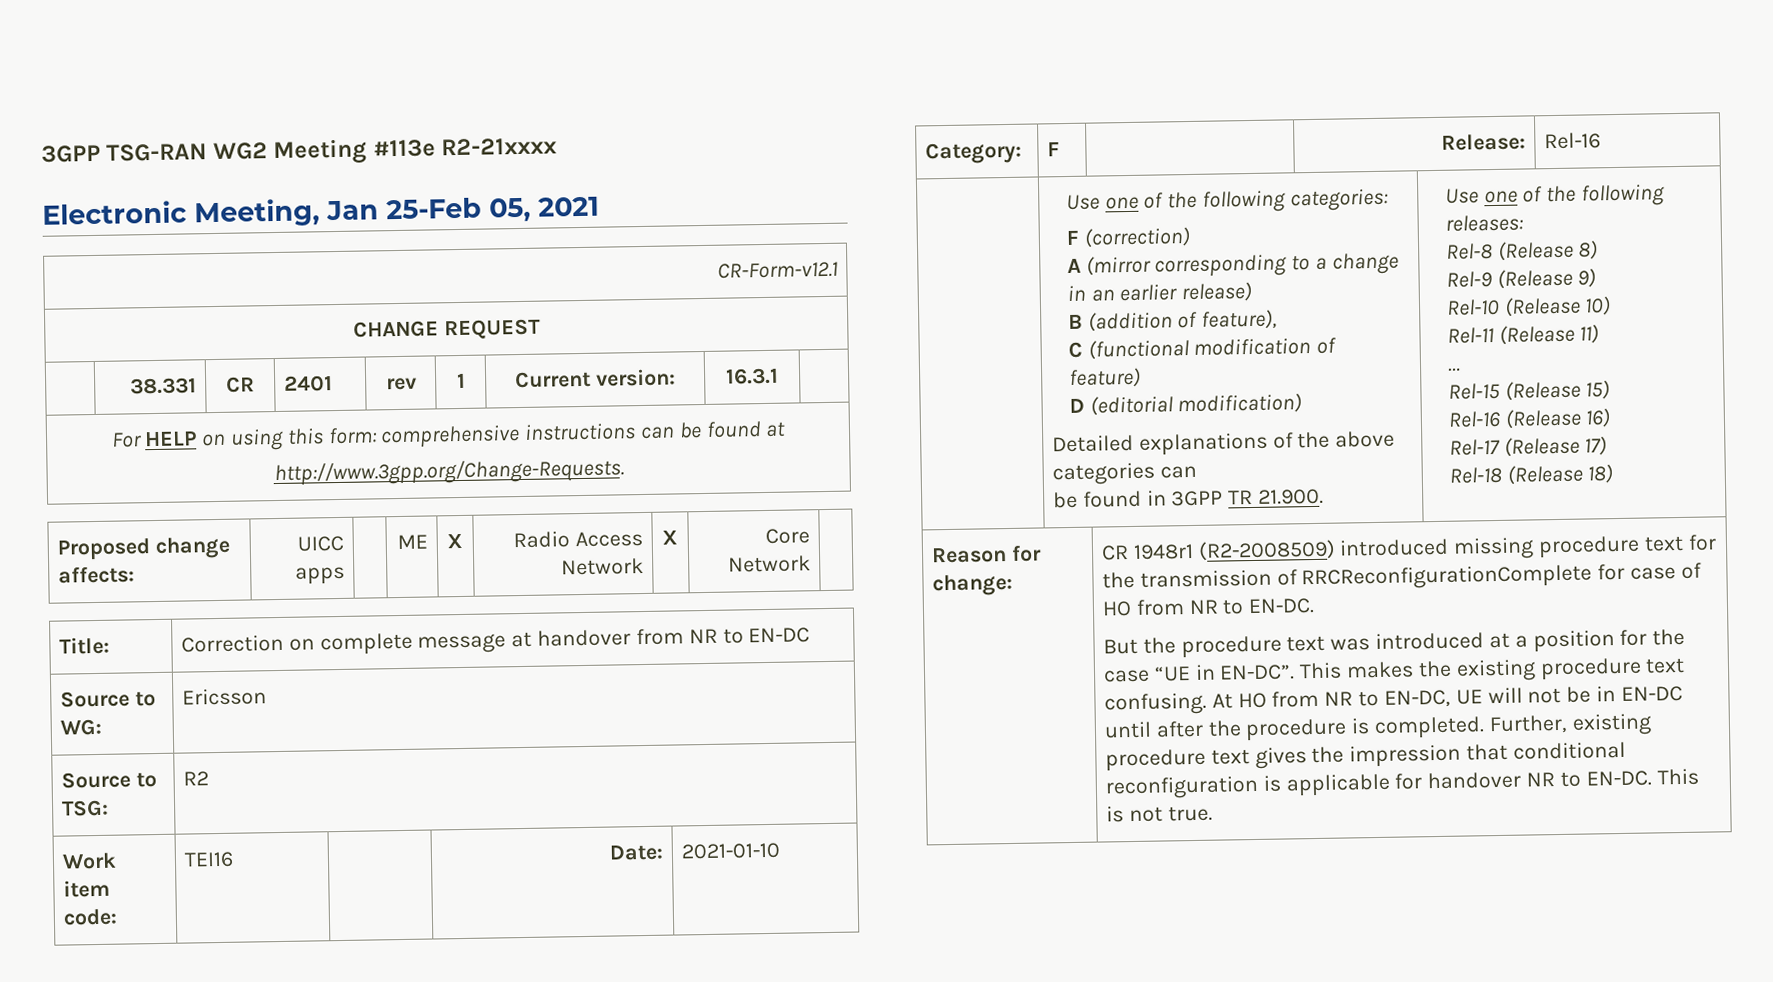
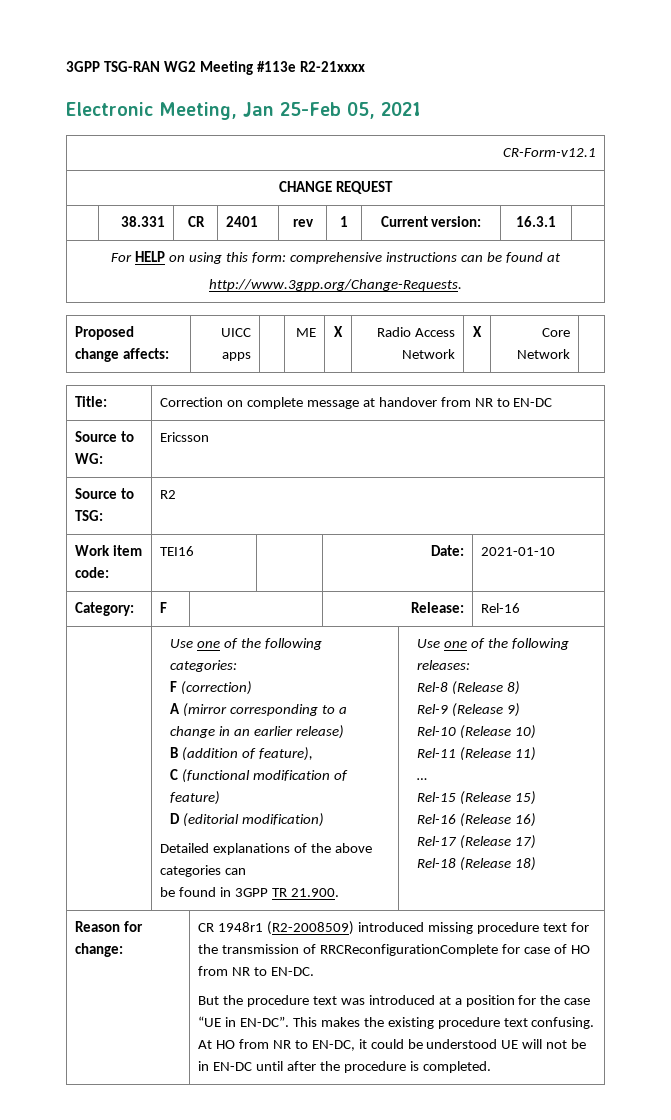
- At HO from NR to EN-DC, UE will not be in EN-DC until after the procedure is completed. Further, existing procedure text gives the impression that conditional reconfiguration is applicable for handover NR to EN-DC. This is not true.
+ At HO from NR to EN-DC, it could be understood UE will not be in EN-DC until after the procedure is completed.

